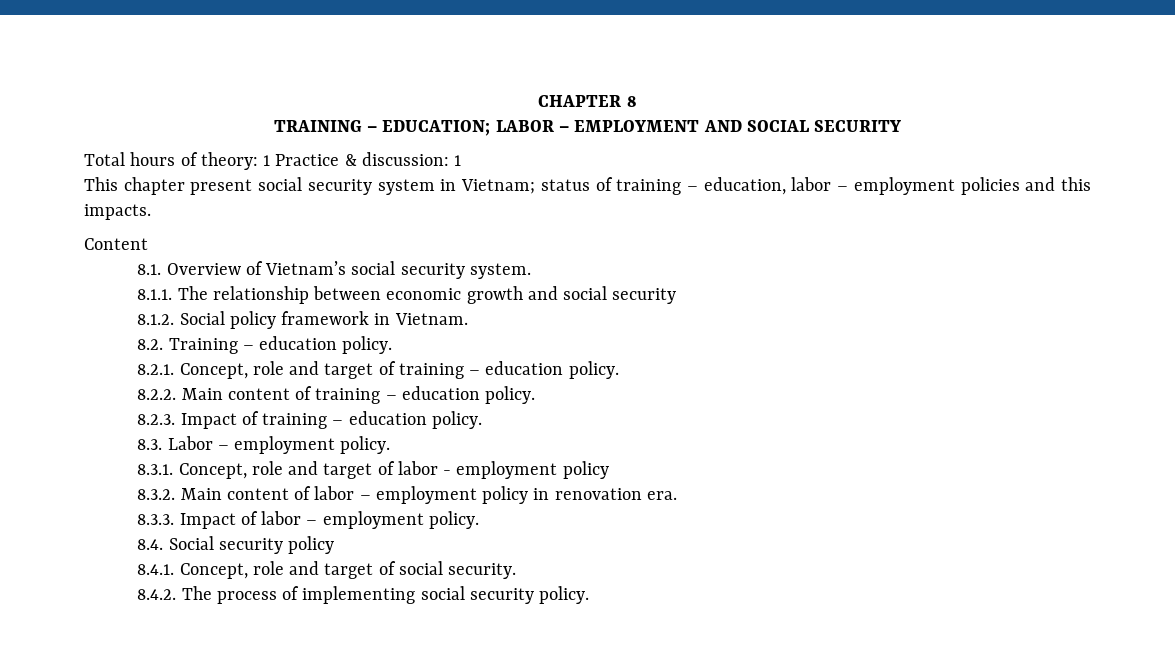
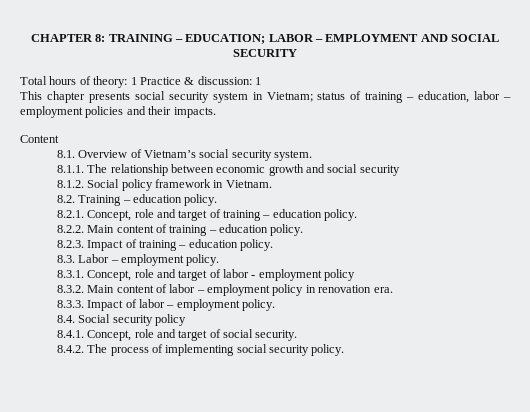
- CHAPTER 8
- TRAINING – EDUCATION; LABOR – EMPLOYMENT AND SOCIAL SECURITY
+ CHAPTER 8: TRAINING – EDUCATION; LABOR – EMPLOYMENT AND SOCIAL SECURITY
- This chapter present social security system in Vietnam; status of training – education, labor – employment policies and this impacts.
+ This chapter presents social security system in Vietnam; status of training – education, labor – employment policies and their impacts.

